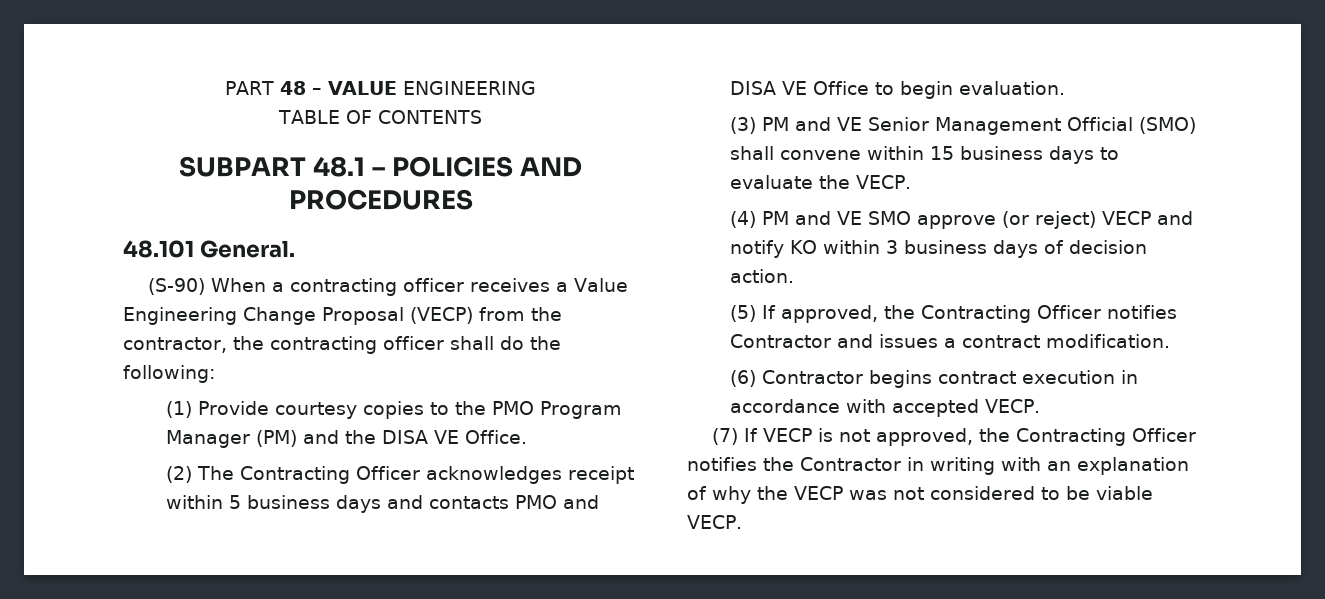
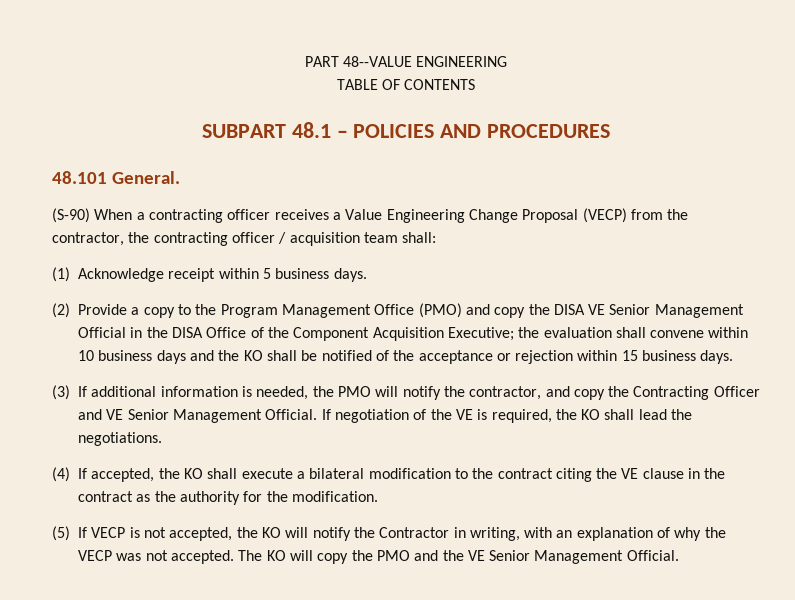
- PART 48 – VALUE ENGINEERING
+ PART 48--VALUE ENGINEERING
- (S-90) When a contracting officer receives a Value Engineering Change Proposal (VECP) from the contractor, the contracting officer shall do the following:
- (1) Provide courtesy copies to the PMO Program Manager (PM) and the DISA VE Office.
- (2) The Contracting Officer acknowledges receipt within 5 business days and contacts PMO and DISA VE Office to begin evaluation.
- (3) PM and VE Senior Management Official (SMO) shall convene within 15 business days to evaluate the VECP.
- (4) PM and VE SMO approve (or reject) VECP and notify KO within 3 business days of decision action.
- (5) If approved, the Contracting Officer notifies Contractor and issues a contract modification.
- (6) Contractor begins contract execution in accordance with accepted VECP.
- (7) If VECP is not approved, the Contracting Officer notifies the Contractor in writing with an explanation of why the VECP was not considered to be viable VECP.
+ (S-90) When a contracting officer receives a Value Engineering Change Proposal (VECP) from the contractor, the contracting officer / acquisition team shall:
+ (1) Acknowledge receipt within 5 business days.
+ (2) Provide a copy to the Program Management Office (PMO) and copy the DISA VE Senior Management Official in the DISA Office of the Component Acquisition Executive; the evaluation shall convene within 10 business days and the KO shall be notified of the acceptance or rejection within 15 business days.
+ (3) If additional information is needed, the PMO will notify the contractor, and copy the Contracting Officer and VE Senior Management Official. If negotiation of the VE is required, the KO shall lead the negotiations.
+ (4) If accepted, the KO shall execute a bilateral modification to the contract citing the VE clause in the contract as the authority for the modification.
+ (5) If VECP is not accepted, the KO will notify the Contractor in writing, with an explanation of why the VECP was not accepted. The KO will copy the PMO and the VE Senior Management Official.

